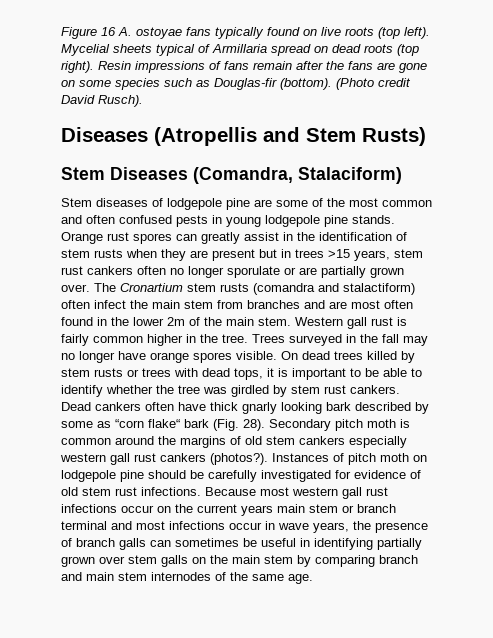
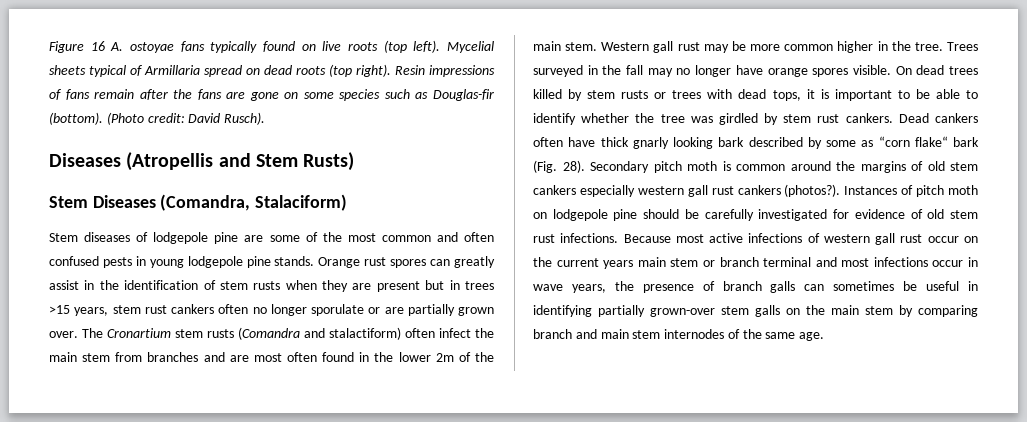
- (Photo credit David Rusch).
+ (Photo credit: David Rusch).
- The Cronartium stem rusts (comandra and stalactiform) often infect the main stem from branches and are most often found in the lower 2m of the main stem.
+ The Cronartium stem rusts (Comandra and stalactiform) often infect the main stem from branches and are most often found in the lower 2m of the main stem.
- Western gall rust is fairly common higher in the tree.
+ Western gall rust may be more common higher in the tree.
- Because most western gall rust infections occur on the current years main stem or branch terminal and most infections occur in wave years, the presence of branch galls can sometimes be useful in identifying partially grown over stem galls on the main stem by comparing branch and main stem internodes of the same age.
+ Because most active infections of western gall rust occur on the current years main stem or branch terminal and most infections occur in wave years, the presence of branch galls can sometimes be useful in identifying partially grown-over stem galls on the main stem by comparing branch and main stem internodes of the same age.

